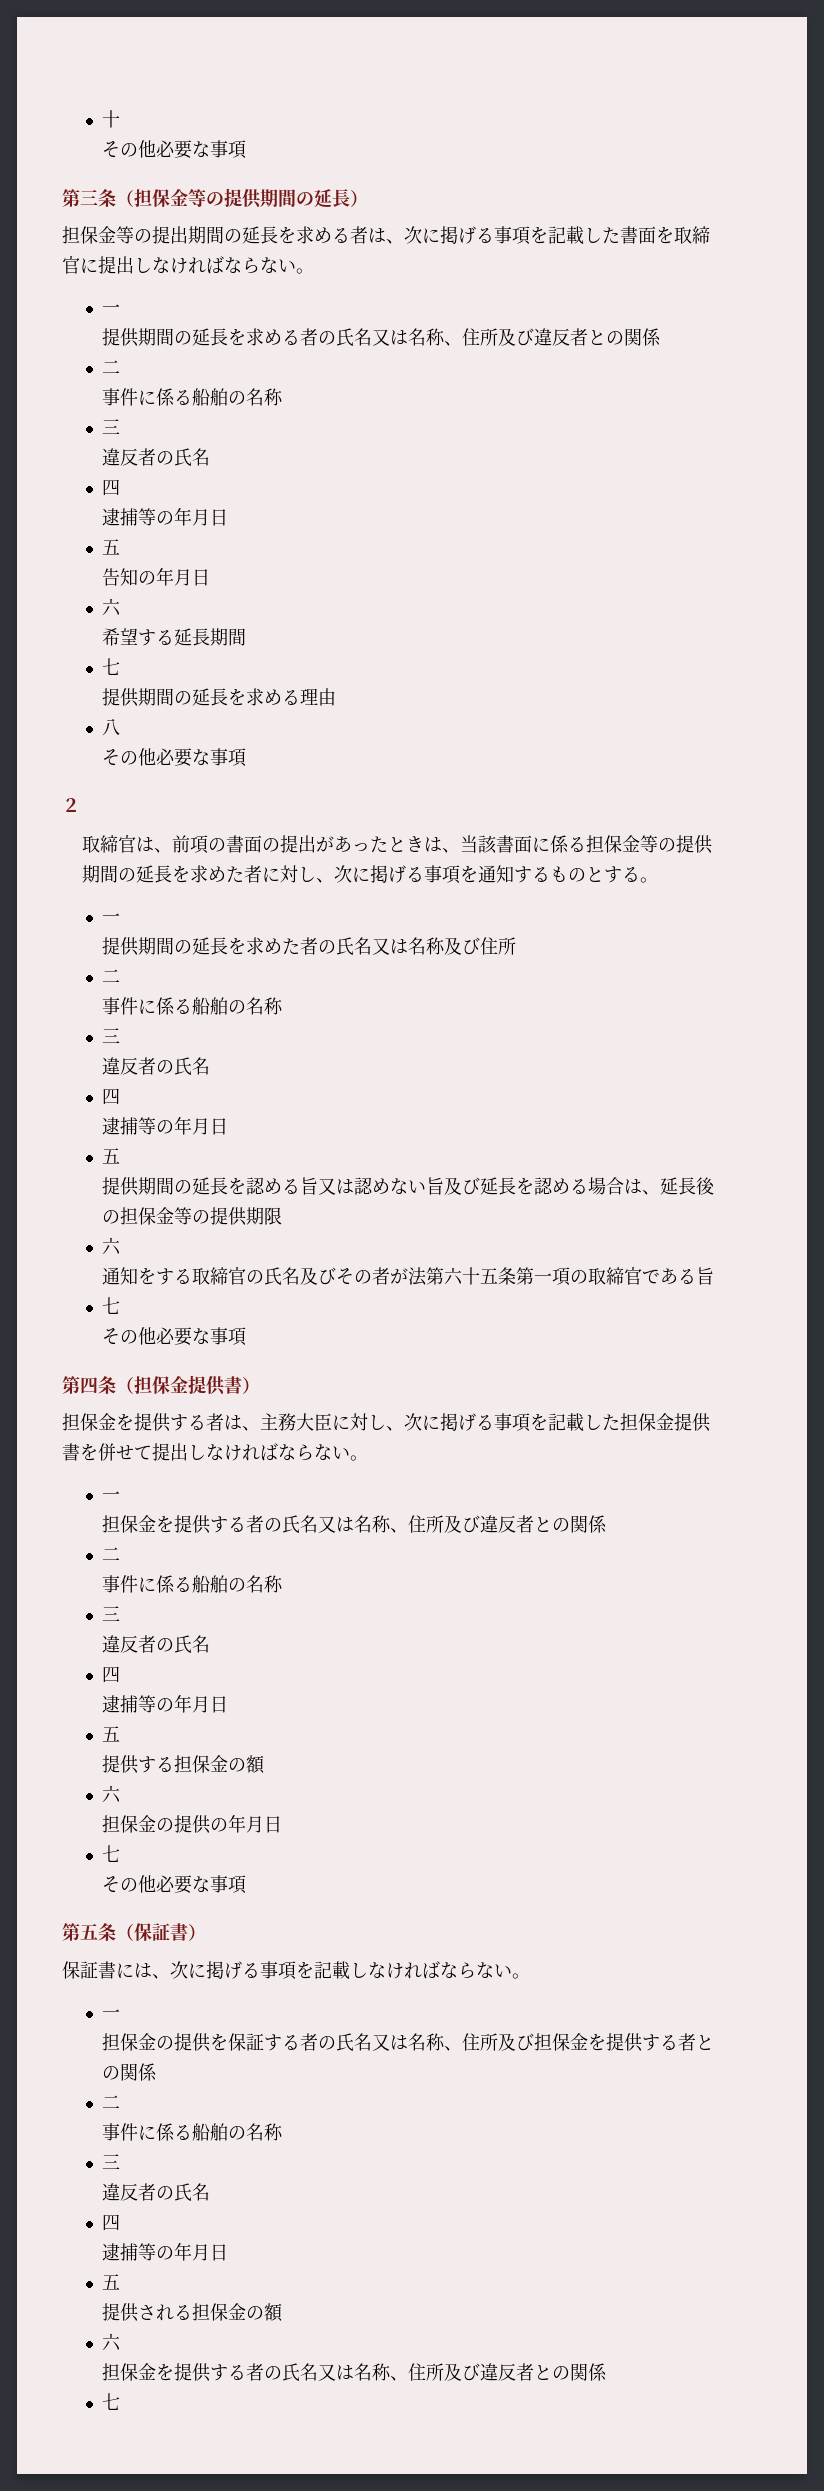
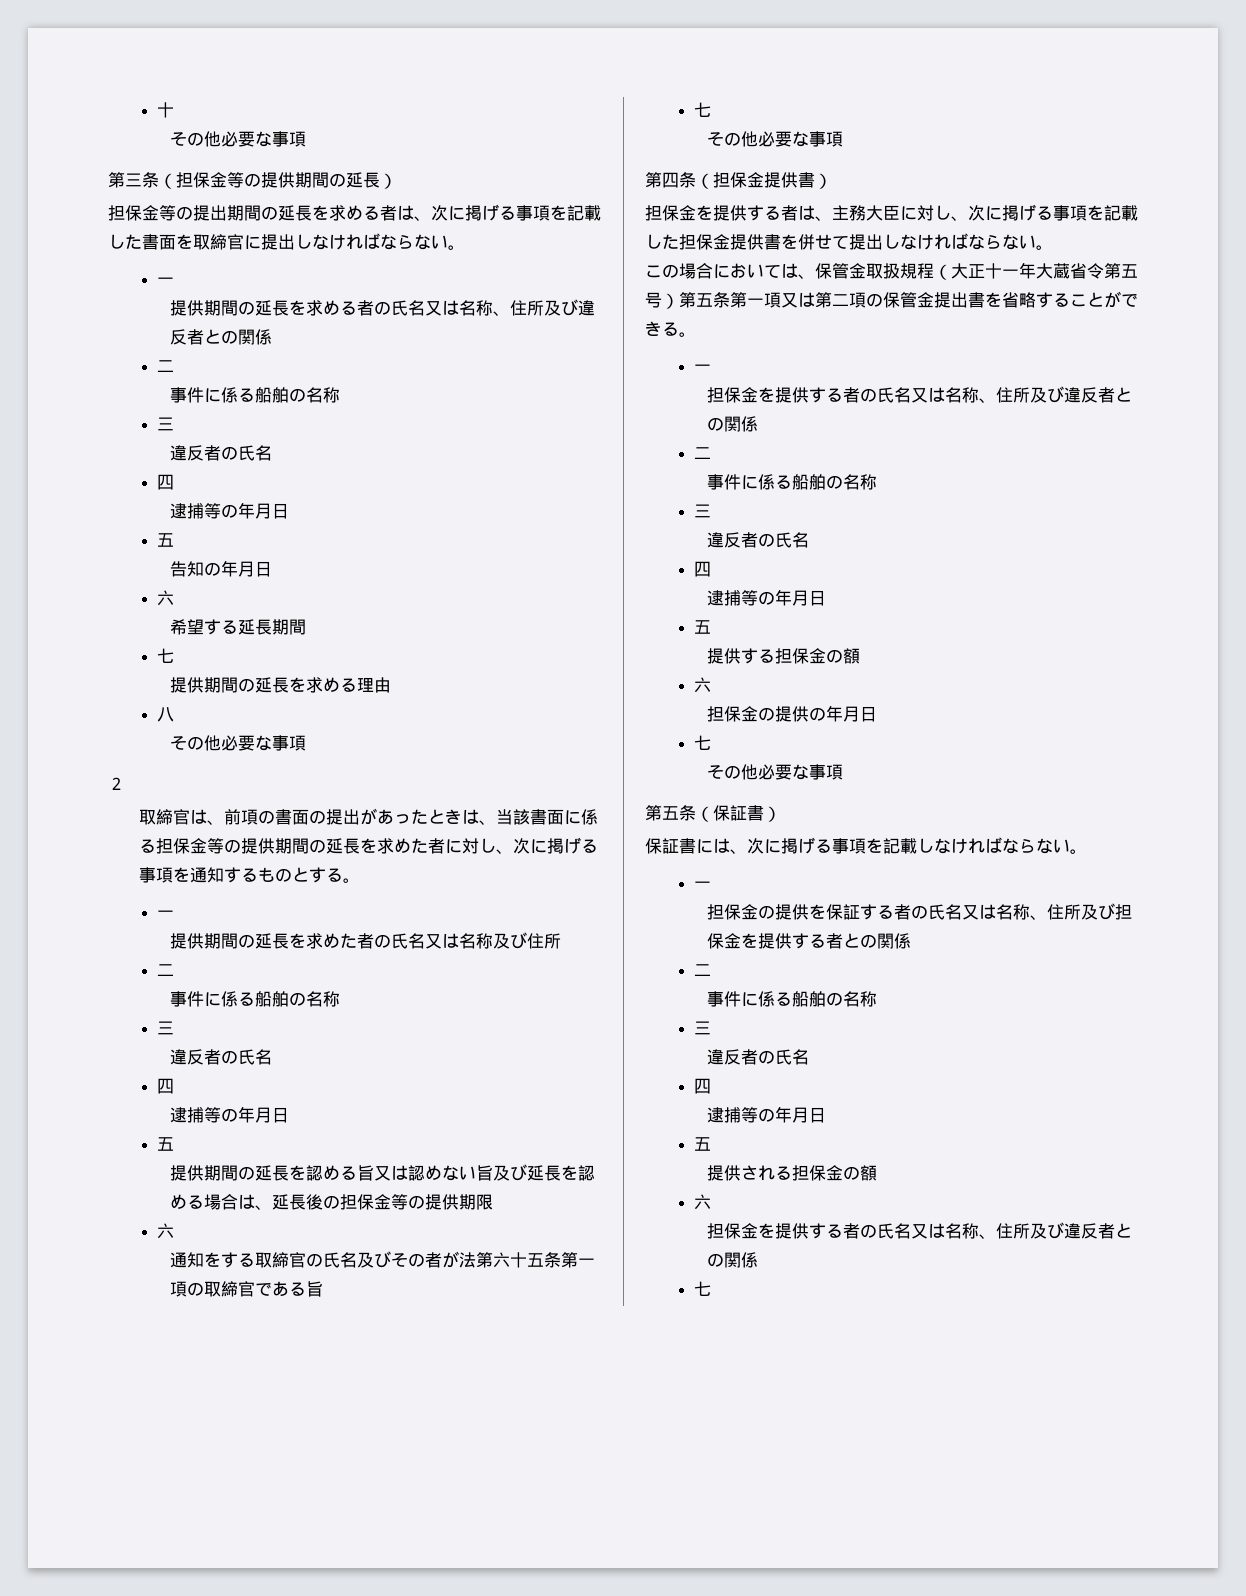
+ この場合においては、保管金取扱規程（大正十一年大蔵省令第五号）第五条第一項又は第二項の保管金提出書を省略することができる。

